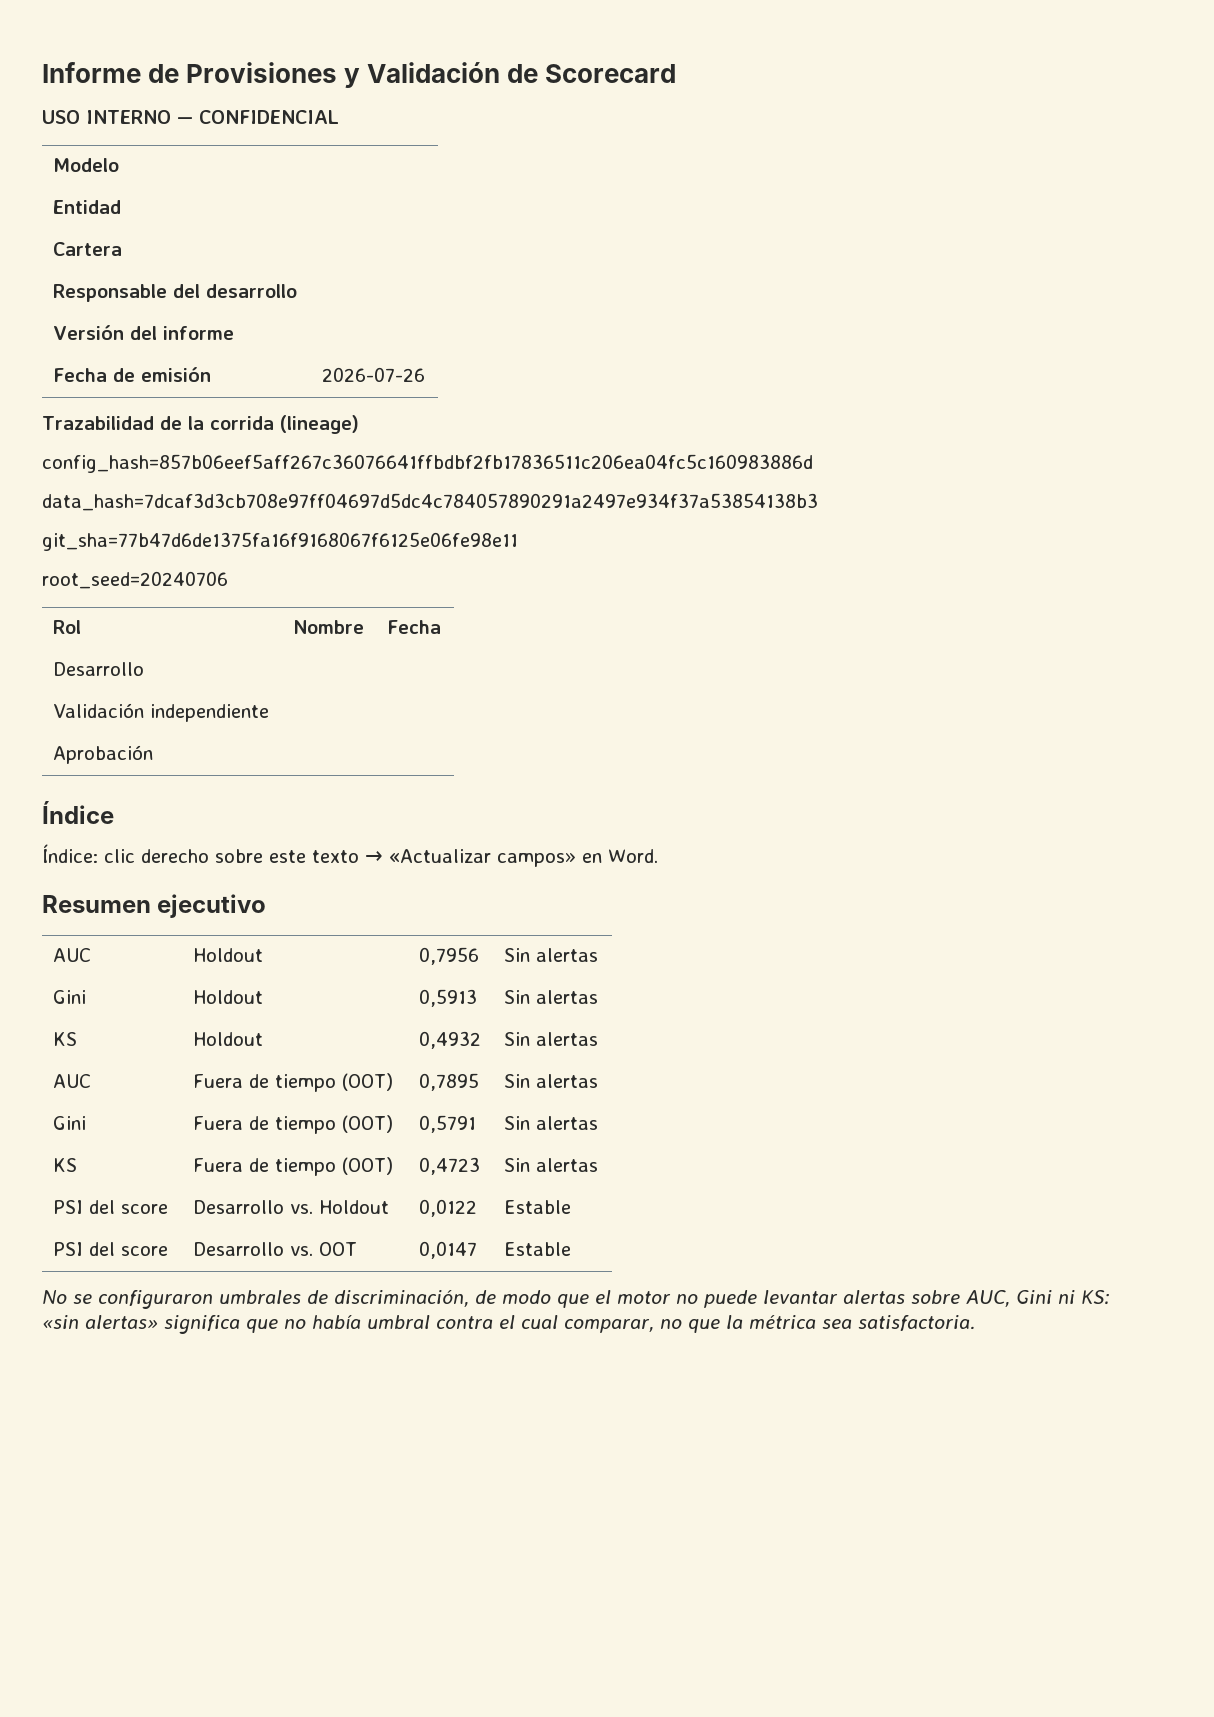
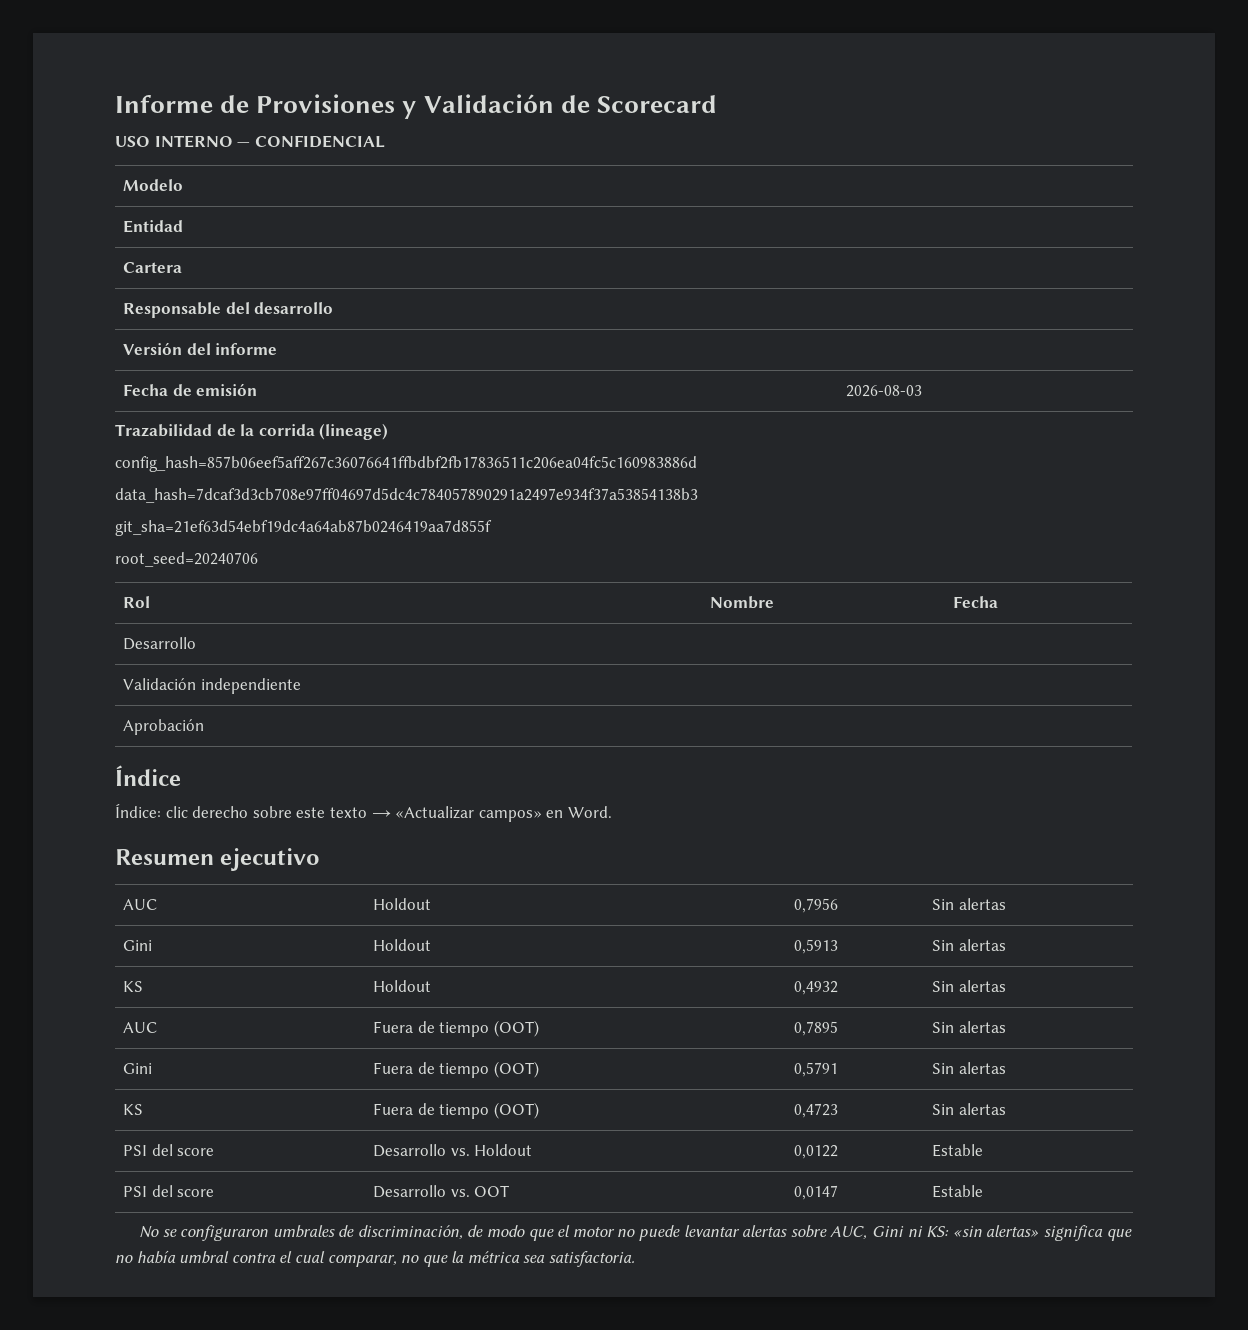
- Fecha de emisión | 2026-07-26
+ Fecha de emisión | 2026-08-03
- git_sha=77b47d6de1375fa16f9168067f6125e06fe98e11
+ git_sha=21ef63d54ebf19dc4a64ab87b0246419aa7d855f

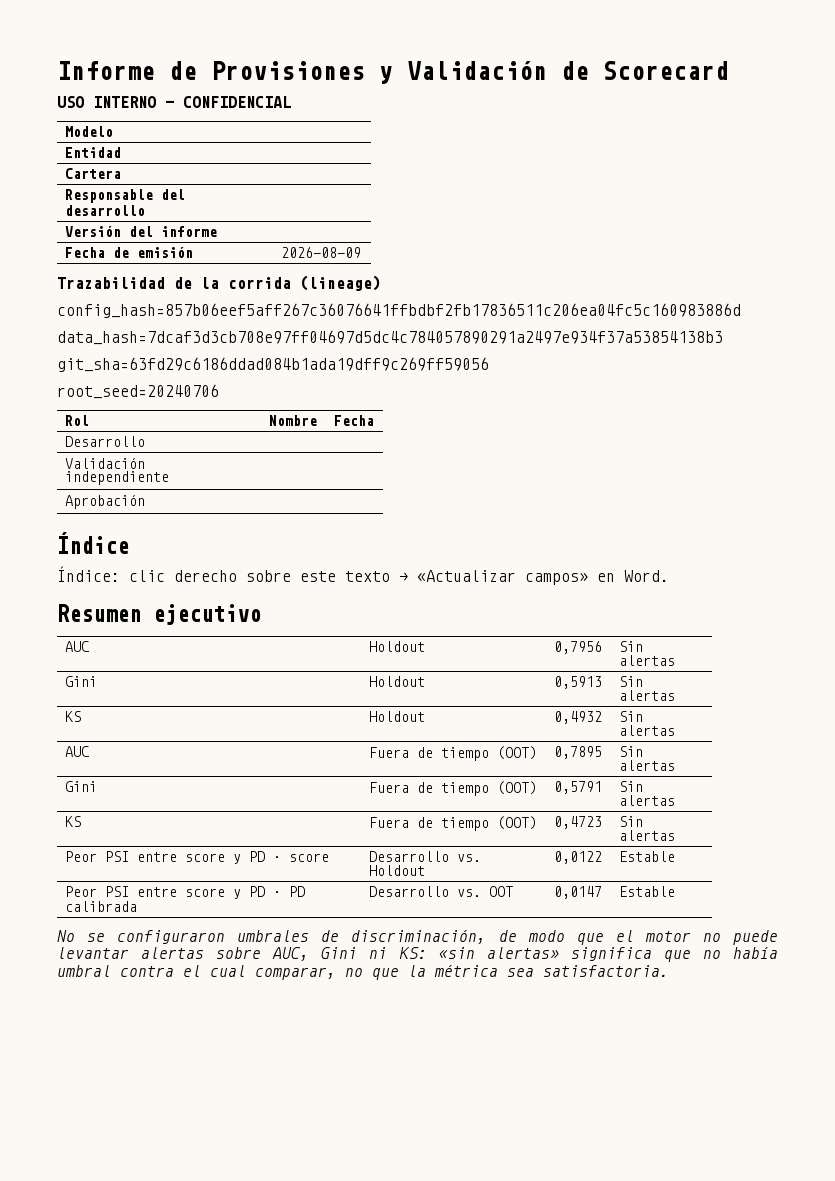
- Fecha de emisión | 2026-08-03
+ Fecha de emisión | 2026-08-09
- git_sha=21ef63d54ebf19dc4a64ab87b0246419aa7d855f
+ git_sha=63fd29c6186ddad084b1ada19dff9c269ff59056
- PSI del score | Desarrollo vs. Holdout | 0,0122 | Estable
+ Peor PSI entre score y PD · score | Desarrollo vs. Holdout | 0,0122 | Estable
- PSI del score | Desarrollo vs. OOT | 0,0147 | Estable
+ Peor PSI entre score y PD · PD calibrada | Desarrollo vs. OOT | 0,0147 | Estable

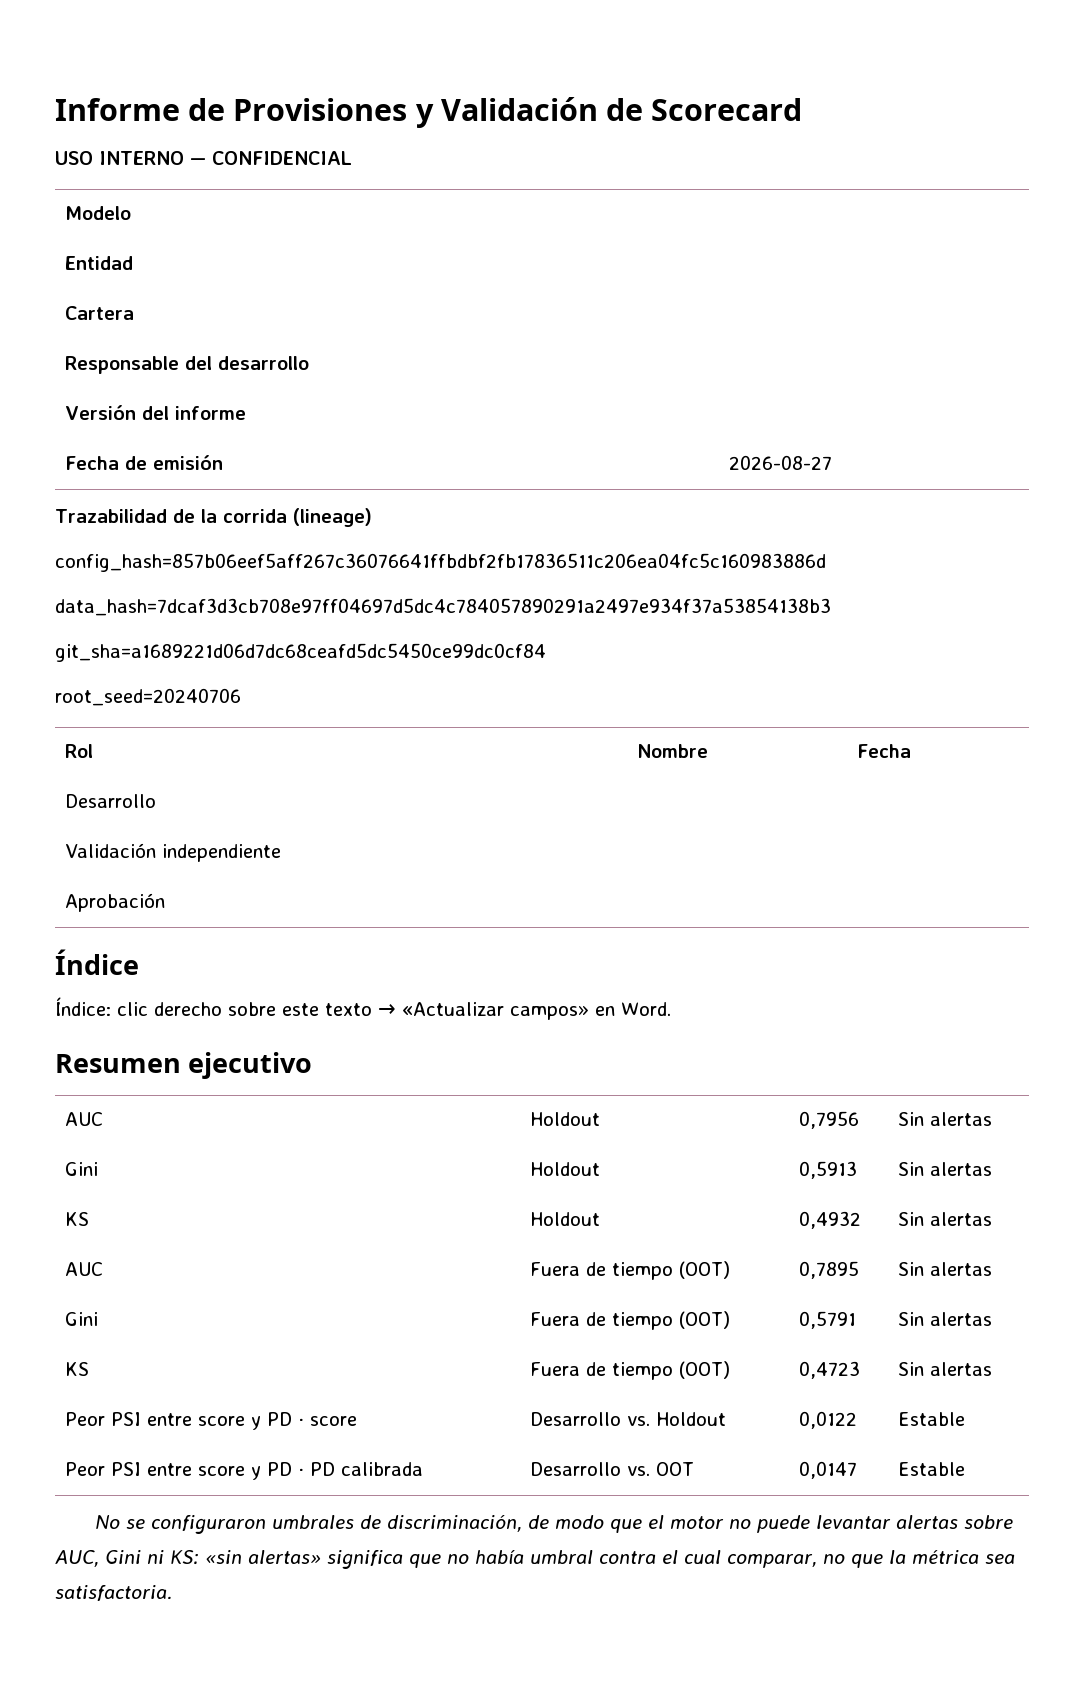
- Fecha de emisión | 2026-08-09
+ Fecha de emisión | 2026-08-27
- git_sha=63fd29c6186ddad084b1ada19dff9c269ff59056
+ git_sha=a1689221d06d7dc68ceafd5dc5450ce99dc0cf84

